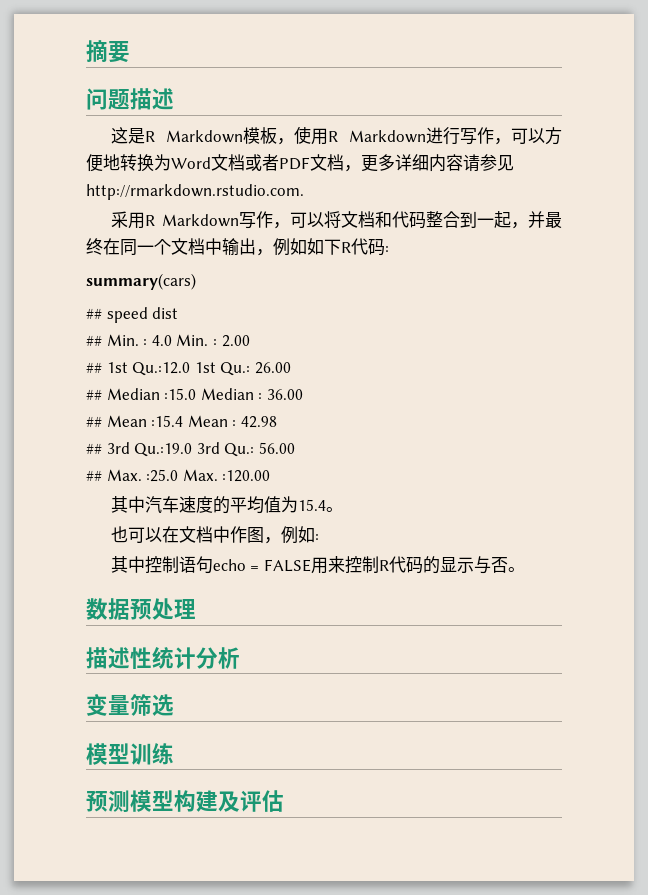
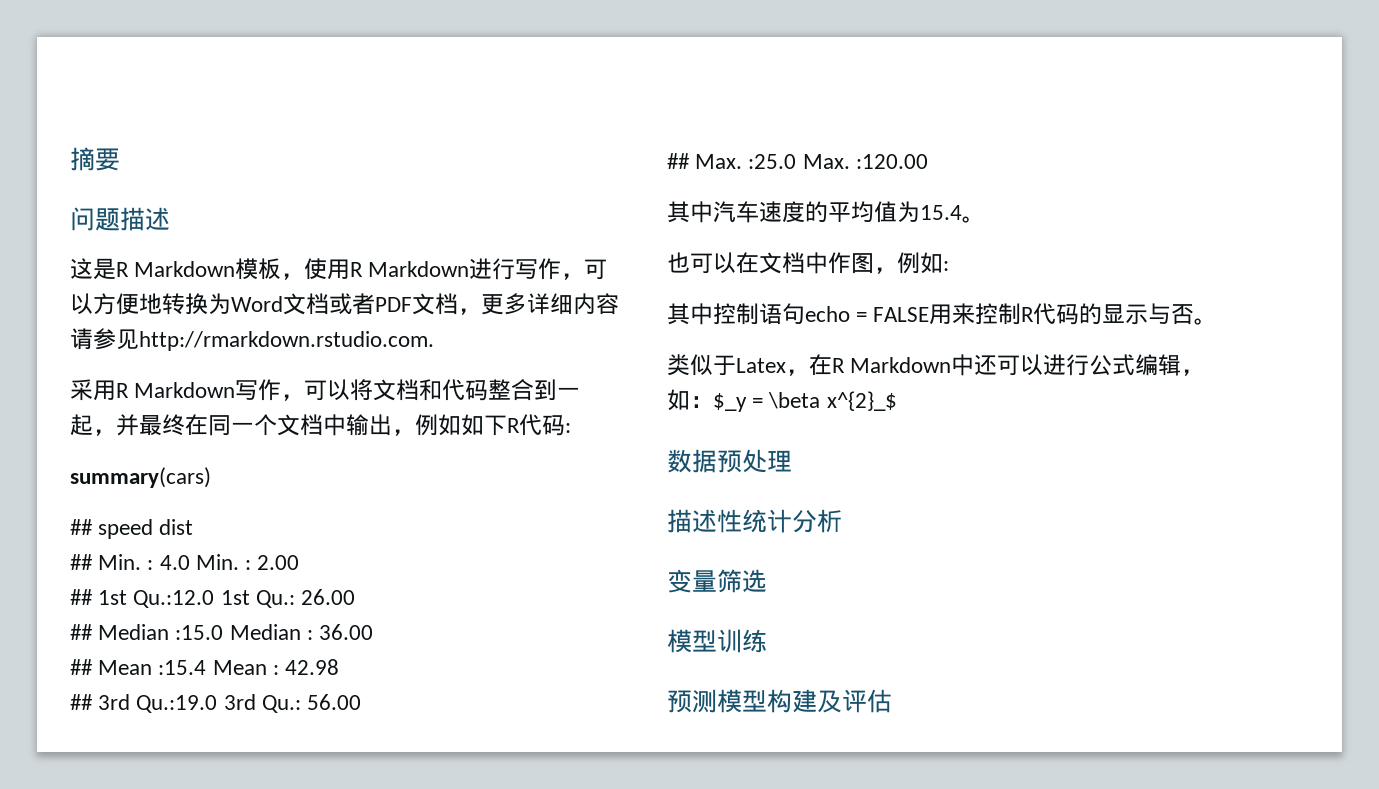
+ 类似于Latex，在R Markdown中还可以进行公式编辑，如：$_y = \beta x^{2}_$

